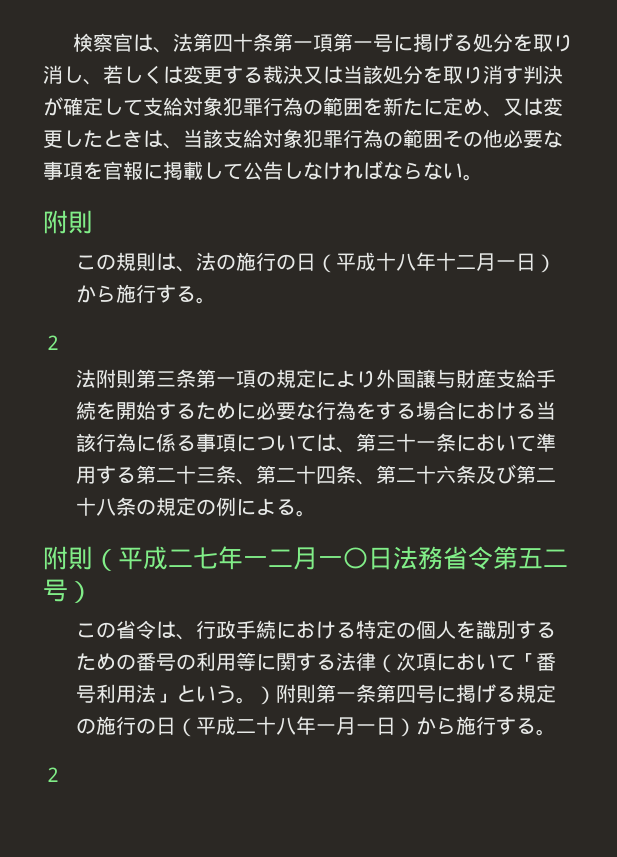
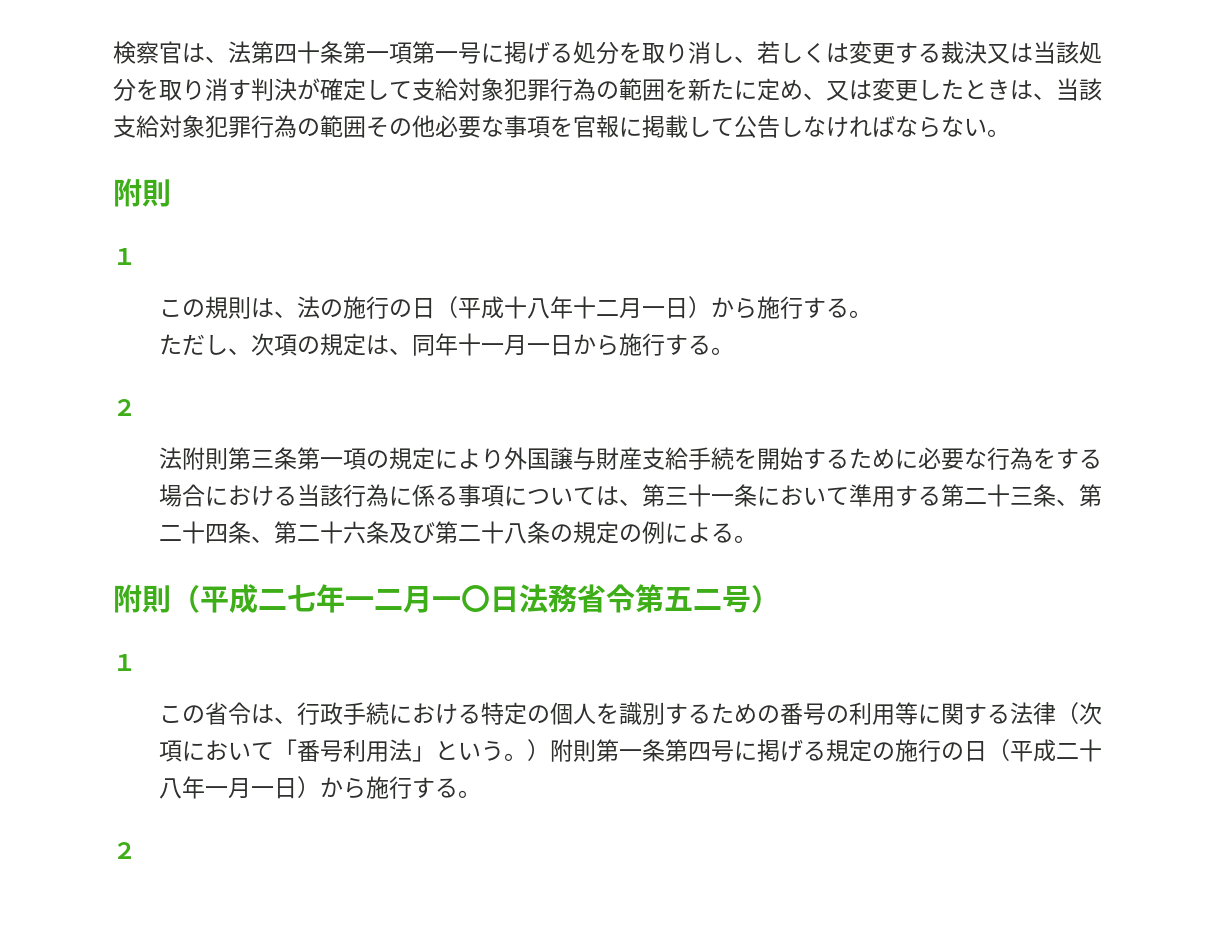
  検察官は、法第四十条第一項第一号に掲げる処分を取り消し、若しくは変更する裁決又は当該処分を取り消す判決が確定して支給対象犯罪行為の範囲を新たに定め、又は変更したときは、当該支給対象犯罪行為の範囲その他必要な事項を官報に掲載して公告しなければならない。
  附則
+ １
+ ただし、次項の規定は、同年十一月一日から施行する。
  附則（平成二七年一二月一〇日法務省令第五二号）
+ １

